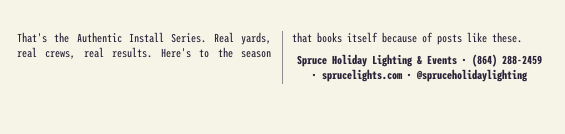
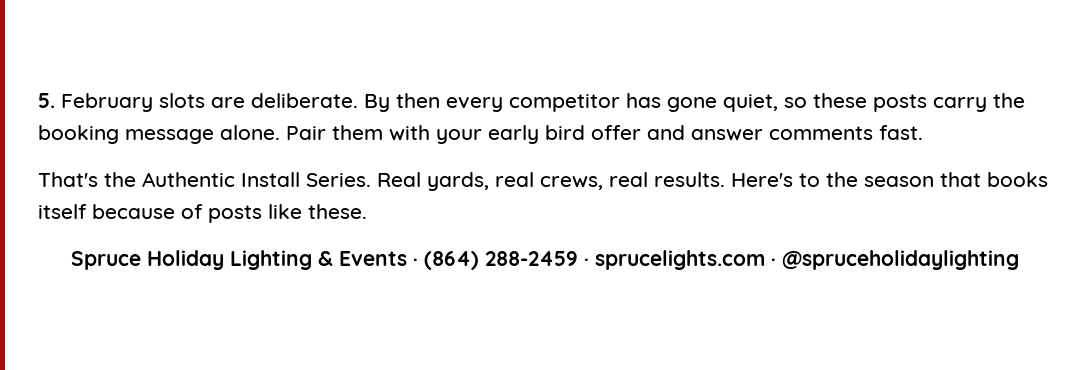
+ 5. February slots are deliberate. By then every competitor has gone quiet, so these posts carry the booking message alone. Pair them with your early bird offer and answer comments fast.

